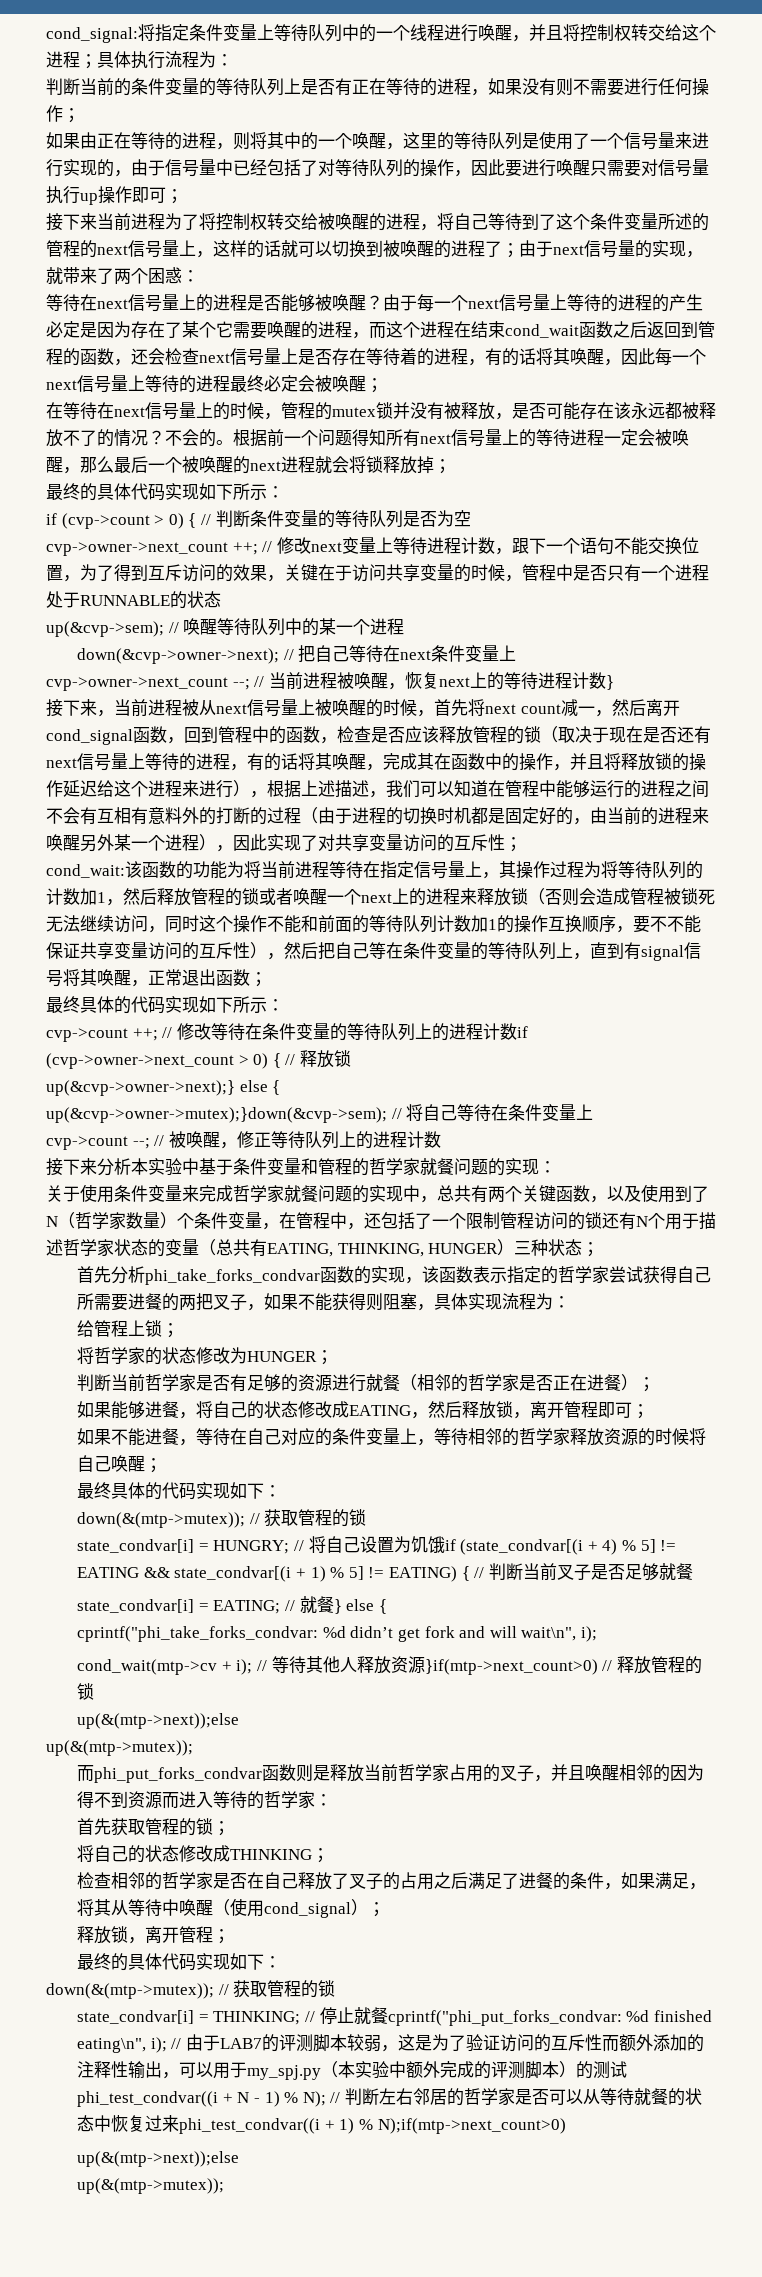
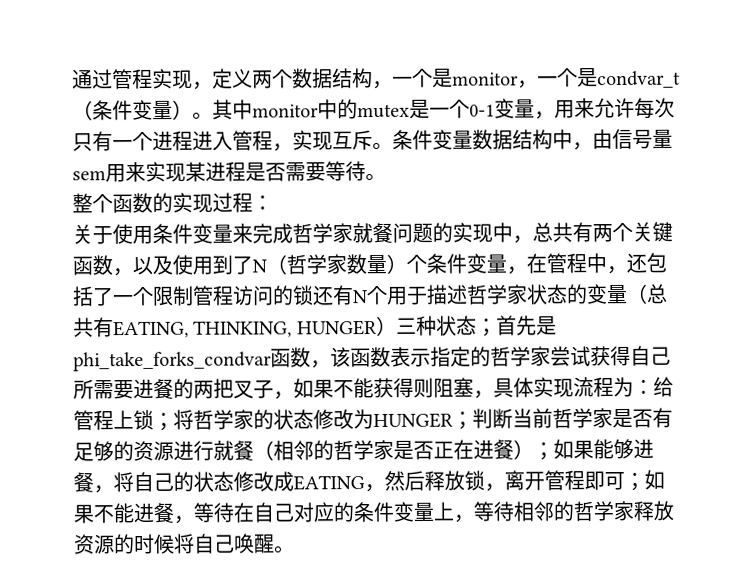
- cond_signal:将指定条件变量上等待队列中的一个线程进行唤醒，并且将控制权转交给这个进程；具体执行流程为：
- 判断当前的条件变量的等待队列上是否有正在等待的进程，如果没有则不需要进行任何操作；
- 如果由正在等待的进程，则将其中的一个唤醒，这里的等待队列是使用了一个信号量来进行实现的，由于信号量中已经包括了对等待队列的操作，因此要进行唤醒只需要对信号量执行up操作即可；
- 接下来当前进程为了将控制权转交给被唤醒的进程，将自己等待到了这个条件变量所述的管程的next信号量上，这样的话就可以切换到被唤醒的进程了；由于next信号量的实现，就带来了两个困惑：
- 等待在next信号量上的进程是否能够被唤醒？由于每一个next信号量上等待的进程的产生必定是因为存在了某个它需要唤醒的进程，而这个进程在结束cond_wait函数之后返回到管程的函数，还会检查next信号量上是否存在等待着的进程，有的话将其唤醒，因此每一个next信号量上等待的进程最终必定会被唤醒；
- 在等待在next信号量上的时候，管程的mutex锁并没有被释放，是否可能存在该永远都被释放不了的情况？不会的。根据前一个问题得知所有next信号量上的等待进程一定会被唤醒，那么最后一个被唤醒的next进程就会将锁释放掉；
- 最终的具体代码实现如下所示：
- if (cvp->count > 0) { // 判断条件变量的等待队列是否为空
- cvp->owner->next_count ++; // 修改next变量上等待进程计数，跟下一个语句不能交换位置，为了得到互斥访问的效果，关键在于访问共享变量的时候，管程中是否只有一个进程处于RUNNABLE的状态
- up(&cvp->sem); // 唤醒等待队列中的某一个进程
- down(&cvp->owner->next); // 把自己等待在next条件变量上
- cvp->owner->next_count --; // 当前进程被唤醒，恢复next上的等待进程计数}
- 接下来，当前进程被从next信号量上被唤醒的时候，首先将next count减一，然后离开cond_signal函数，回到管程中的函数，检查是否应该释放管程的锁（取决于现在是否还有next信号量上等待的进程，有的话将其唤醒，完成其在函数中的操作，并且将释放锁的操作延迟给这个进程来进行），根据上述描述，我们可以知道在管程中能够运行的进程之间不会有互相有意料外的打断的过程（由于进程的切换时机都是固定好的，由当前的进程来唤醒另外某一个进程），因此实现了对共享变量访问的互斥性；
- cond_wait:该函数的功能为将当前进程等待在指定信号量上，其操作过程为将等待队列的计数加1，然后释放管程的锁或者唤醒一个next上的进程来释放锁（否则会造成管程被锁死无法继续访问，同时这个操作不能和前面的等待队列计数加1的操作互换顺序，要不不能保证共享变量访问的互斥性），然后把自己等在条件变量的等待队列上，直到有signal信号将其唤醒，正常退出函数；
- 最终具体的代码实现如下所示：
- cvp->count ++; // 修改等待在条件变量的等待队列上的进程计数if (cvp->owner->next_count > 0) { // 释放锁
- up(&cvp->owner->next);} else {
- up(&cvp->owner->mutex);}down(&cvp->sem); // 将自己等待在条件变量上
- cvp->count --; // 被唤醒，修正等待队列上的进程计数
- 接下来分析本实验中基于条件变量和管程的哲学家就餐问题的实现：
+ 通过管程实现，定义两个数据结构，一个是monitor，一个是condvar_t（条件变量）。其中monitor中的mutex是一个0-1变量，用来允许每次只有一个进程进入管程，实现互斥。条件变量数据结构中，由信号量sem用来实现某进程是否需要等待。
+ 整个函数的实现过程：
- 关于使用条件变量来完成哲学家就餐问题的实现中，总共有两个关键函数，以及使用到了N（哲学家数量）个条件变量，在管程中，还包括了一个限制管程访问的锁还有N个用于描述哲学家状态的变量（总共有EATING, THINKING, HUNGER）三种状态；
- 首先分析phi_take_forks_condvar函数的实现，该函数表示指定的哲学家尝试获得自己所需要进餐的两把叉子，如果不能获得则阻塞，具体实现流程为：
- 给管程上锁；
- 将哲学家的状态修改为HUNGER；
- 判断当前哲学家是否有足够的资源进行就餐（相邻的哲学家是否正在进餐）；
- 如果能够进餐，将自己的状态修改成EATING，然后释放锁，离开管程即可；
- 如果不能进餐，等待在自己对应的条件变量上，等待相邻的哲学家释放资源的时候将自己唤醒；
- 最终具体的代码实现如下：
- down(&(mtp->mutex)); // 获取管程的锁
- state_condvar[i] = HUNGRY; // 将自己设置为饥饿if (state_condvar[(i + 4) % 5] != EATING && state_condvar[(i + 1) % 5] != EATING) { // 判断当前叉子是否足够就餐
- state_condvar[i] = EATING; // 就餐} else {
- cprintf("phi_take_forks_condvar: %d didn’t get fork and will wait\n", i);
- cond_wait(mtp->cv + i); // 等待其他人释放资源}if(mtp->next_count>0) // 释放管程的锁
- up(&(mtp->next));else
- up(&(mtp->mutex));
- 而phi_put_forks_condvar函数则是释放当前哲学家占用的叉子，并且唤醒相邻的因为得不到资源而进入等待的哲学家：
- 首先获取管程的锁；
- 将自己的状态修改成THINKING；
- 检查相邻的哲学家是否在自己释放了叉子的占用之后满足了进餐的条件，如果满足，将其从等待中唤醒（使用cond_signal）；
- 释放锁，离开管程；
- 最终的具体代码实现如下：
- down(&(mtp->mutex)); // 获取管程的锁
- state_condvar[i] = THINKING; // 停止就餐cprintf("phi_put_forks_condvar: %d finished eating\n", i); // 由于LAB7的评测脚本较弱，这是为了验证访问的互斥性而额外添加的注释性输出，可以用于my_spj.py（本实验中额外完成的评测脚本）的测试phi_test_condvar((i + N - 1) % N); // 判断左右邻居的哲学家是否可以从等待就餐的状态中恢复过来phi_test_condvar((i + 1) % N);if(mtp->next_count>0)
- up(&(mtp->next));else
- up(&(mtp->mutex));
+ 关于使用条件变量来完成哲学家就餐问题的实现中，总共有两个关键函数，以及使用到了N（哲学家数量）个条件变量，在管程中，还包括了一个限制管程访问的锁还有N个用于描述哲学家状态的变量（总共有EATING, THINKING, HUNGER）三种状态；首先是phi_take_forks_condvar函数，该函数表示指定的哲学家尝试获得自己所需要进餐的两把叉子，如果不能获得则阻塞，具体实现流程为：给管程上锁；将哲学家的状态修改为HUNGER；判断当前哲学家是否有足够的资源进行就餐（相邻的哲学家是否正在进餐）；如果能够进餐，将自己的状态修改成EATING，然后释放锁，离开管程即可；如果不能进餐，等待在自己对应的条件变量上，等待相邻的哲学家释放资源的时候将自己唤醒。

